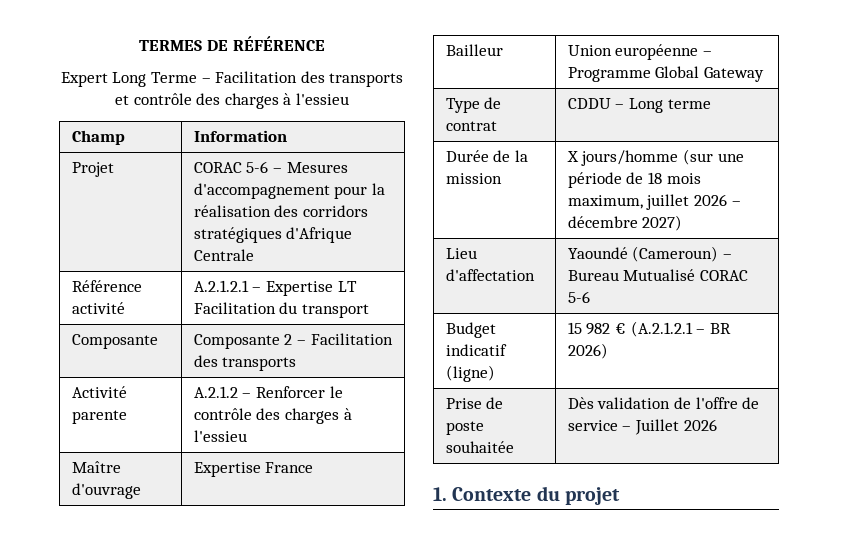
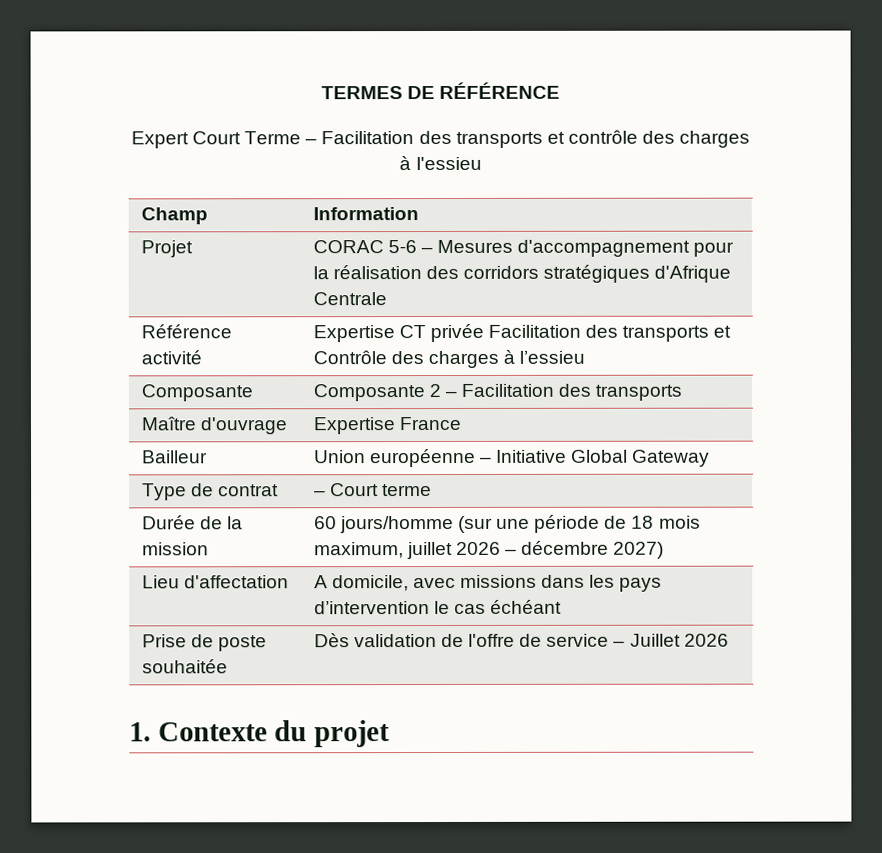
- Expert Long Terme – Facilitation des transports et contrôle des charges à l'essieu
+ Expert Court Terme – Facilitation des transports et contrôle des charges à l'essieu
- Référence activité | A.2.1.2.1 – Expertise LT Facilitation du transport
+ Référence activité | Expertise CT privée Facilitation des transports et Contrôle des charges à l’essieu
- Activité parente | A.2.1.2 – Renforcer le contrôle des charges à l'essieu
- Bailleur | Union européenne – Programme Global Gateway
+ Bailleur | Union européenne – Initiative Global Gateway
- Type de contrat | CDDU – Long terme
+ Type de contrat | – Court terme
- Durée de la mission | X jours/homme (sur une période de 18 mois maximum, juillet 2026 – décembre 2027)
+ Durée de la mission | 60 jours/homme (sur une période de 18 mois maximum, juillet 2026 – décembre 2027)
- Lieu d'affectation | Yaoundé (Cameroun) – Bureau Mutualisé CORAC 5-6
- Budget indicatif (ligne) | 15 982 € (A.2.1.2.1 – BR 2026)
+ Lieu d'affectation | A domicile, avec missions dans les pays d’intervention le cas échéant

